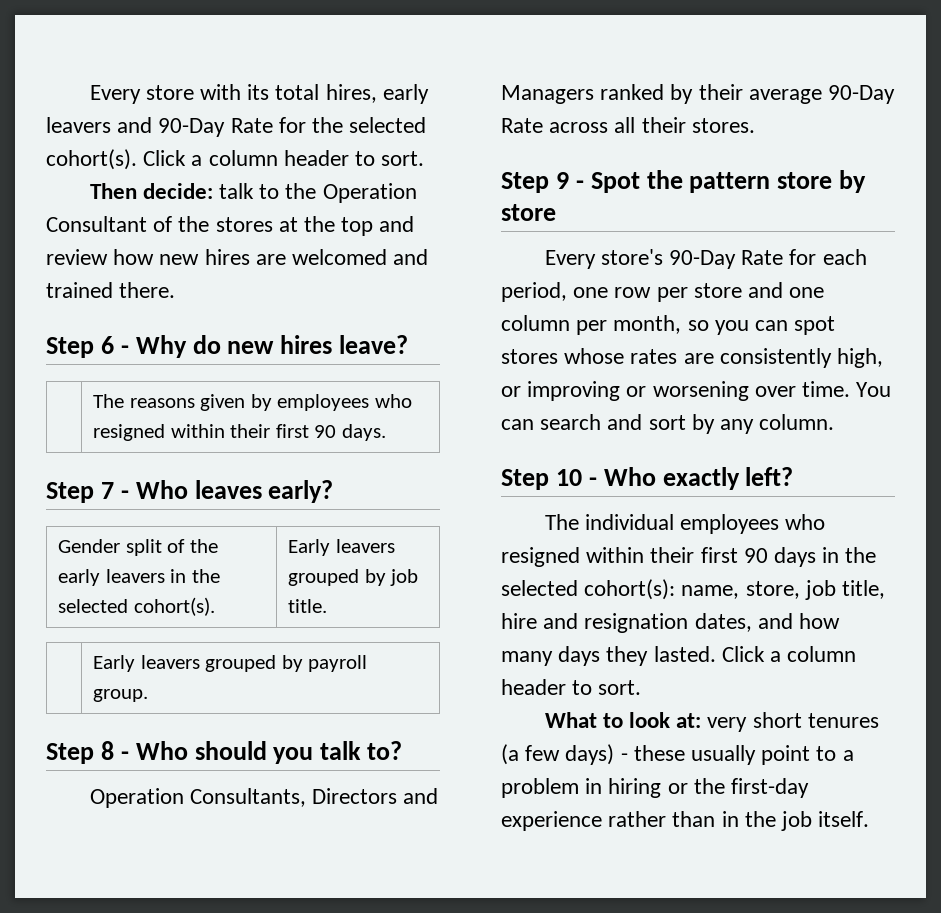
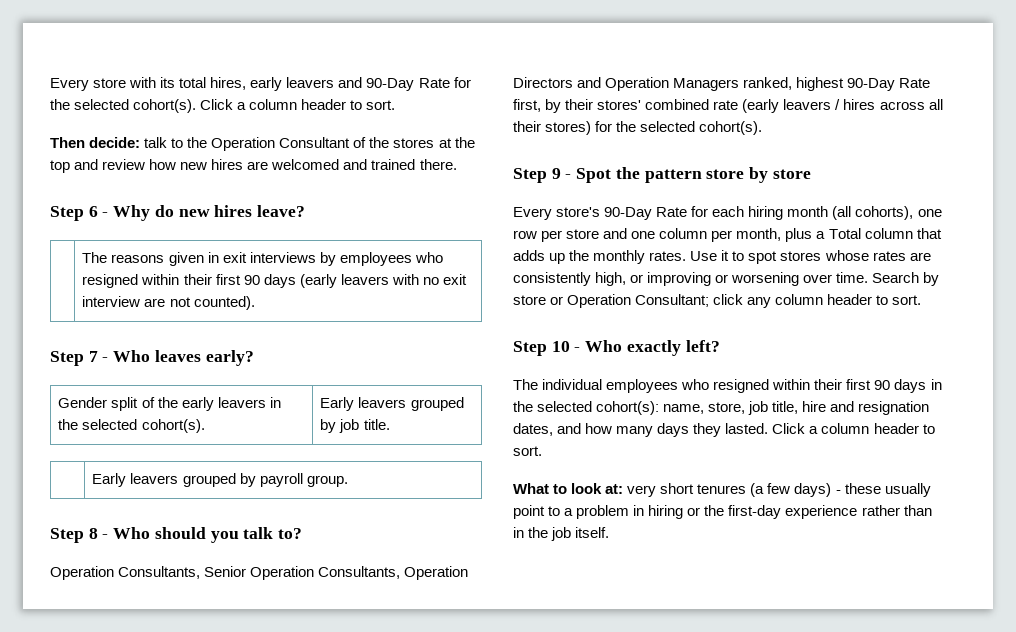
- | The reasons given by employees who resigned within their first 90 days.
+ | The reasons given in exit interviews by employees who resigned within their first 90 days (early leavers with no exit interview are not counted).
- Operation Consultants, Directors and Managers ranked by their average 90-Day Rate across all their stores.
+ Operation Consultants, Senior Operation Consultants, Operation Directors and Operation Managers ranked, highest 90-Day Rate first, by their stores' combined rate (early leavers / hires across all their stores) for the selected cohort(s).
- Every store's 90-Day Rate for each period, one row per store and one column per month, so you can spot stores whose rates are consistently high, or improving or worsening over time.
+ Every store's 90-Day Rate for each hiring month (all cohorts), one row per store and one column per month, plus a Total column that adds up the monthly rates. Use it to spot stores whose rates are consistently high, or improving or worsening over time.
- You can search and sort by any column.
+ Search by store or Operation Consultant; click any column header to sort.

